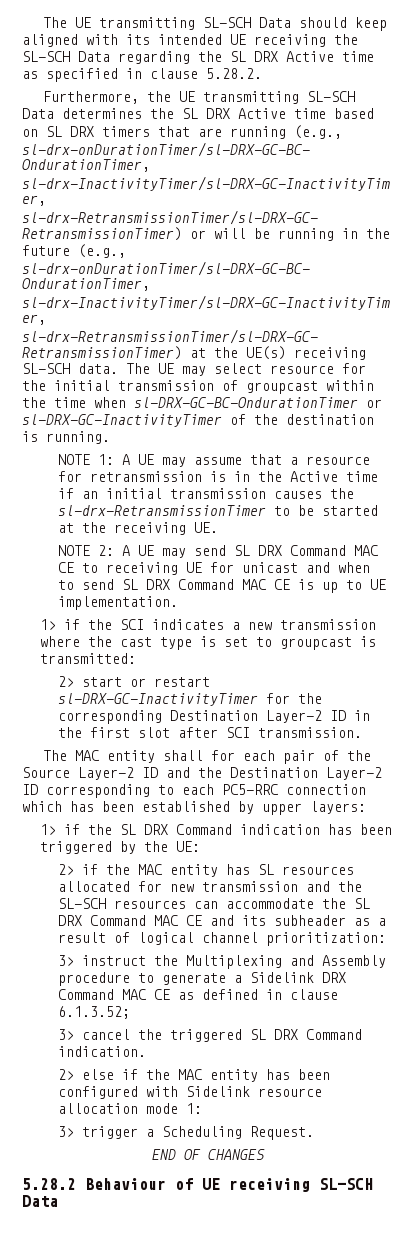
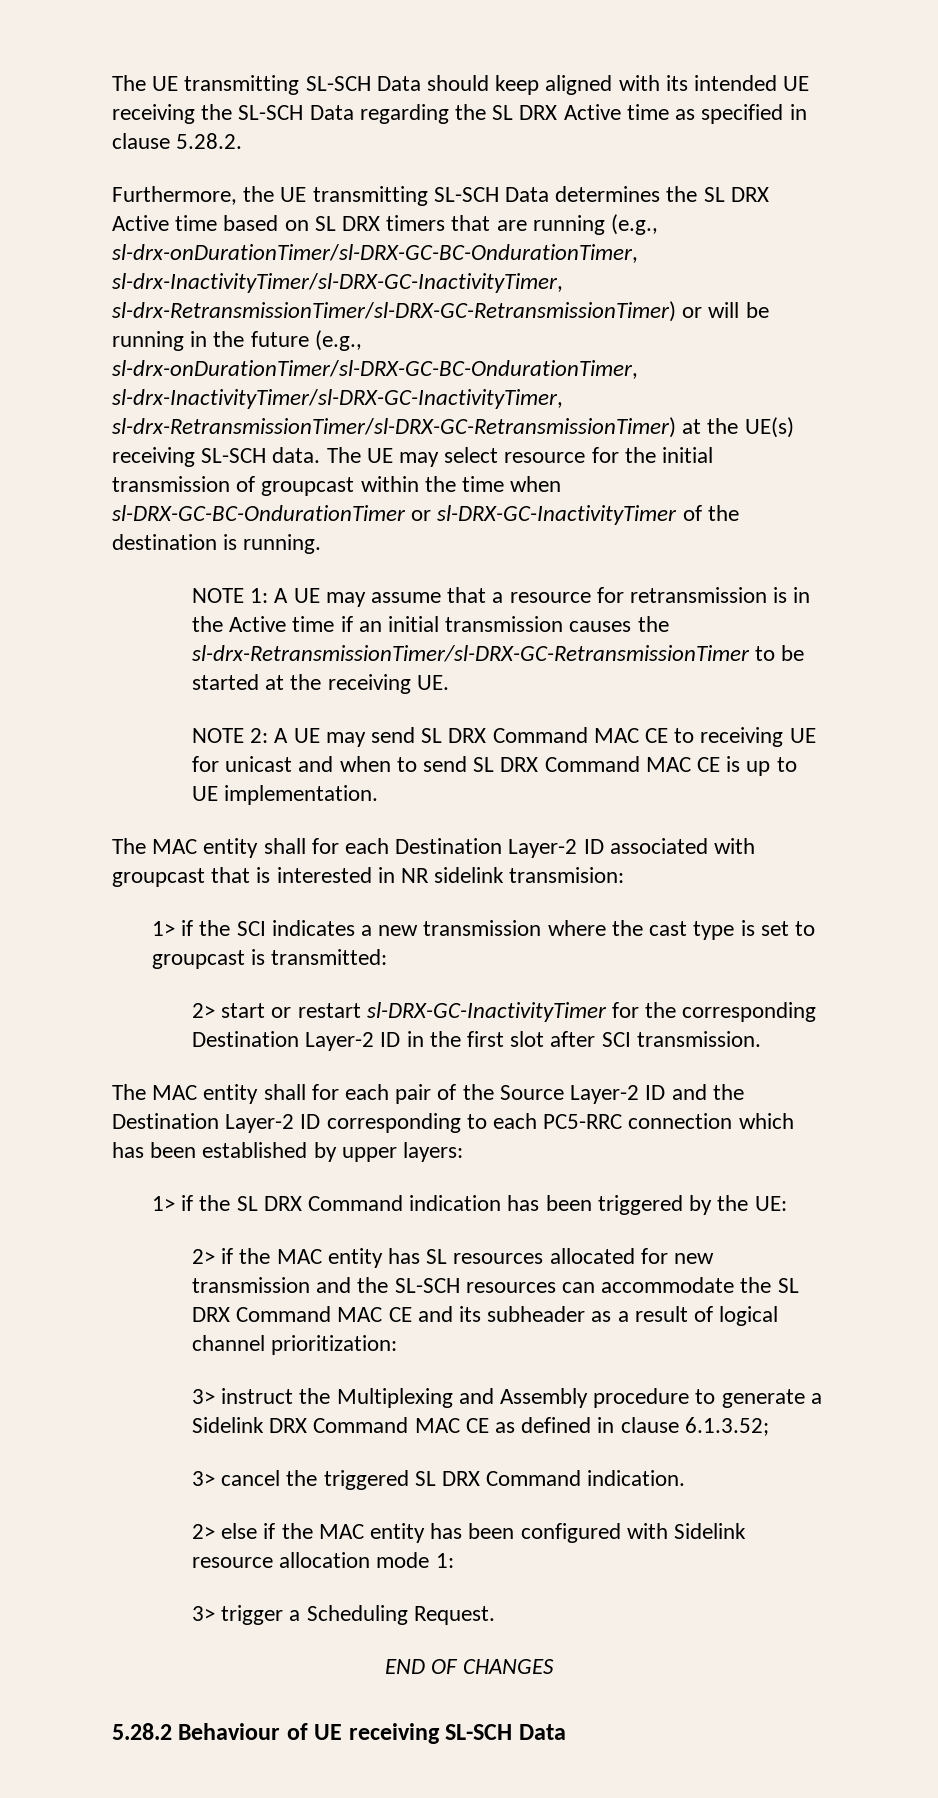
- NOTE 1: A UE may assume that a resource for retransmission is in the Active time if an initial transmission causes the sl-drx-RetransmissionTimer to be started at the receiving UE.
+ NOTE 1: A UE may assume that a resource for retransmission is in the Active time if an initial transmission causes the sl-drx-RetransmissionTimer/sl-DRX-GC-RetransmissionTimer to be started at the receiving UE.
+ The MAC entity shall for each Destination Layer-2 ID associated with groupcast that is interested in NR sidelink transmision:

